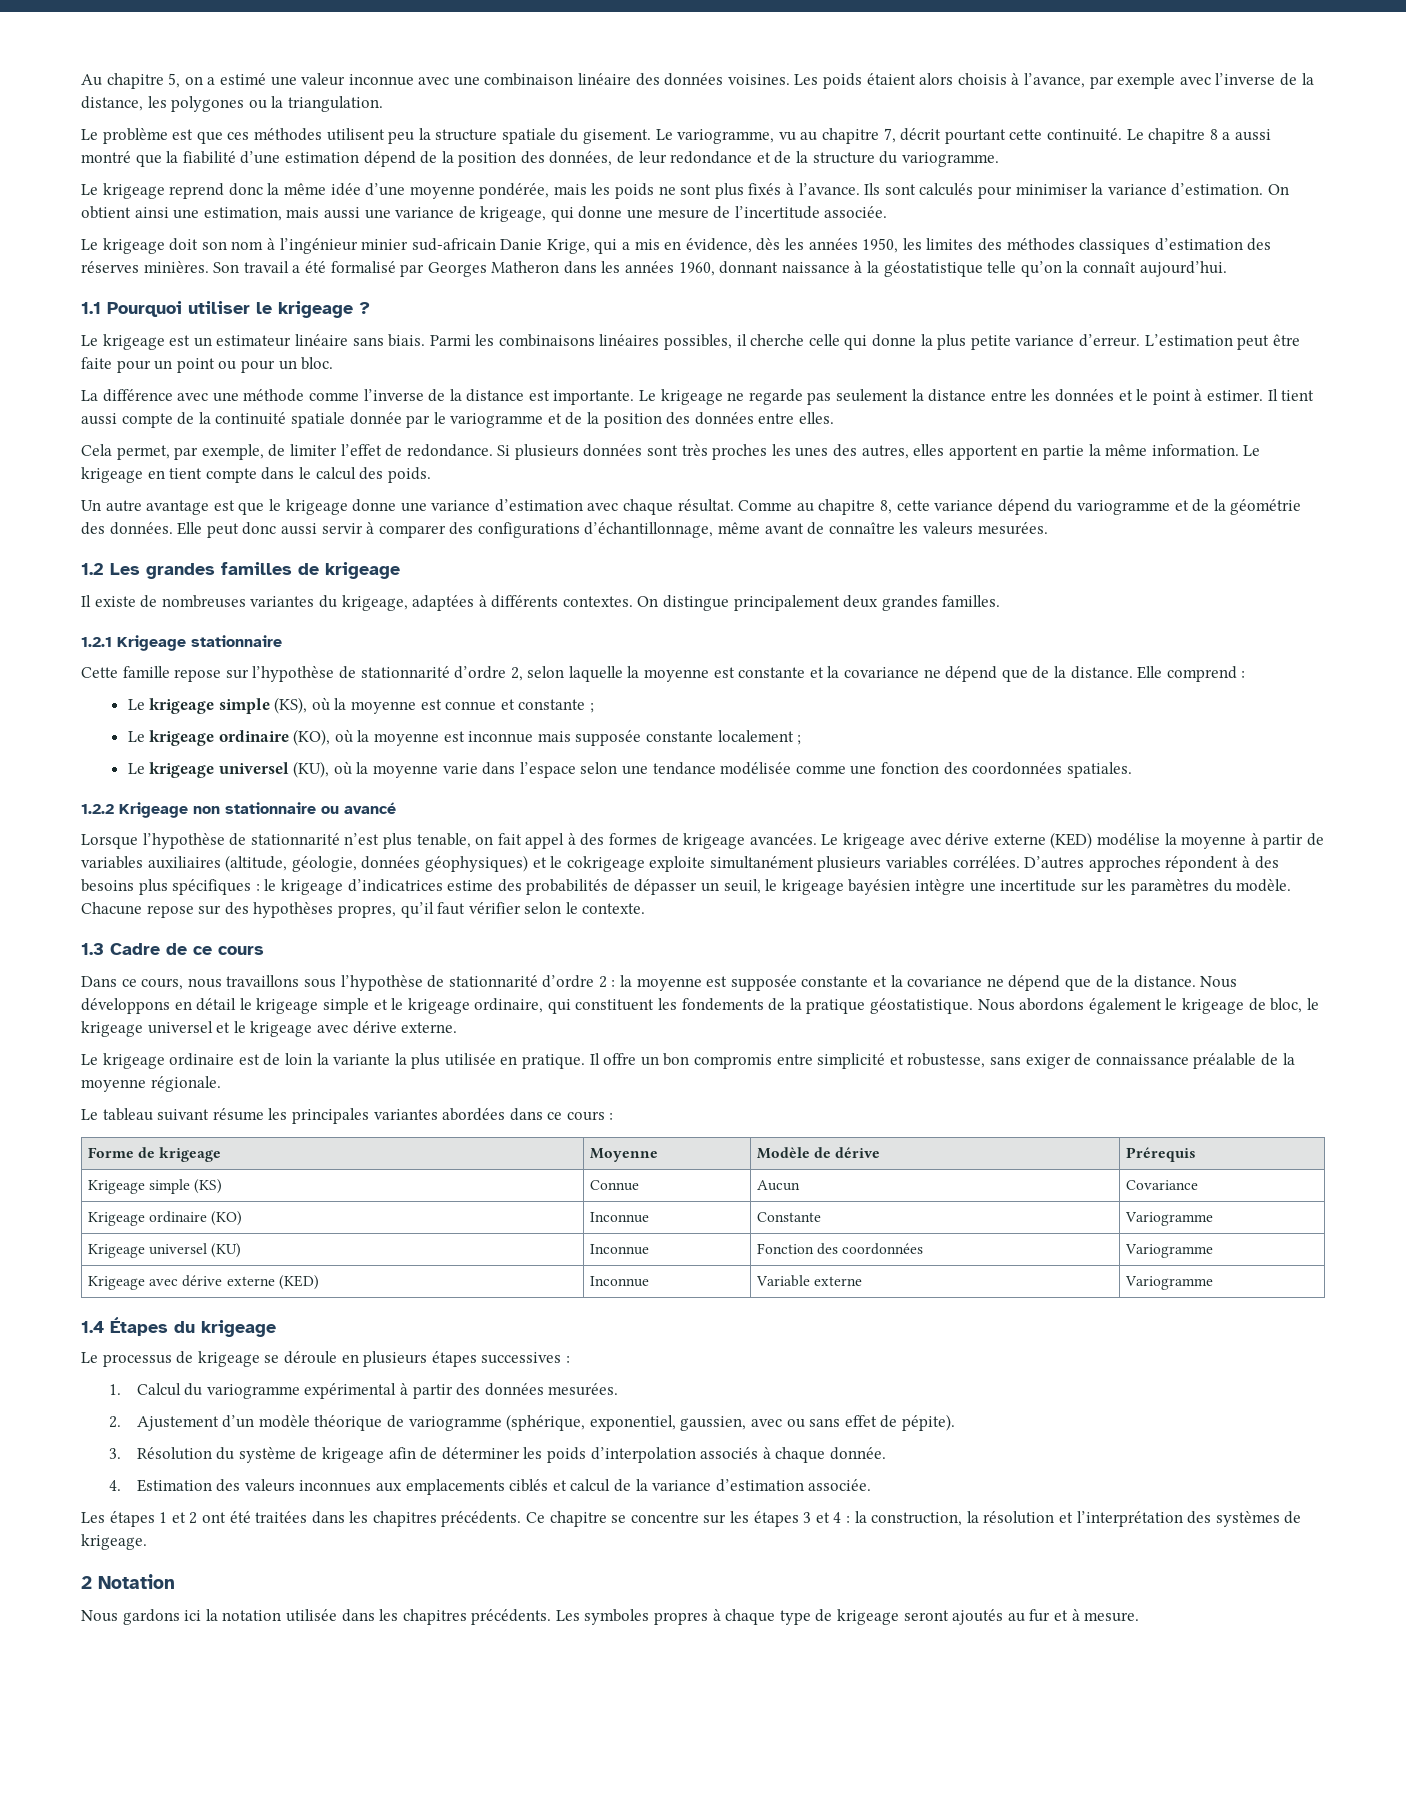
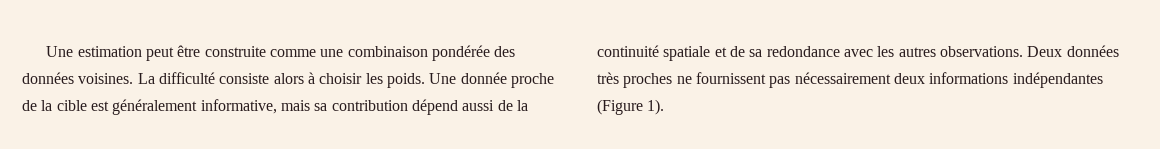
- Au chapitre 5, on a estimé une valeur inconnue avec une combinaison linéaire des données voisines.
+ Une estimation peut être construite comme une combinaison pondérée des données voisines.
- Les poids étaient alors choisis à l’avance, par exemple avec l’inverse de la distance, les polygones ou la triangulation.
- Le problème est que ces méthodes utilisent peu la structure spatiale du gisement. Le variogramme, vu au chapitre 7, décrit pourtant cette continuité. Le chapitre 8 a aussi montré que la fiabilité d’une estimation dépend de la position des données, de leur redondance et de la structure du variogramme.
- Le krigeage reprend donc la même idée d’une moyenne pondérée, mais les poids ne sont plus fixés à l’avance. Ils sont calculés pour minimiser la variance d’estimation. On obtient ainsi une estimation, mais aussi une variance de krigeage, qui donne une mesure de l’incertitude associée.
- Le krigeage doit son nom à l’ingénieur minier sud-africain Danie Krige, qui a mis en évidence, dès les années 1950, les limites des méthodes classiques d’estimation des réserves minières. Son travail a été formalisé par Georges Matheron dans les années 1960, donnant naissance à la géostatistique telle qu’on la connaît aujourd’hui.
- 1.1 Pourquoi utiliser le krigeage ?
- Le krigeage est un estimateur linéaire sans biais. Parmi les combinaisons linéaires possibles, il cherche celle qui donne la plus petite variance d’erreur. L’estimation peut être faite pour un point ou pour un bloc.
- La différence avec une méthode comme l’inverse de la distance est importante. Le krigeage ne regarde pas seulement la distance entre les données et le point à estimer. Il tient aussi compte de la continuité spatiale donnée par le variogramme et de la position des données entre elles.
- Cela permet, par exemple, de limiter l’effet de redondance. Si plusieurs données sont très proches les unes des autres, elles apportent en partie la même information. Le krigeage en tient compte dans le calcul des poids.
- Un autre avantage est que le krigeage donne une variance d’estimation avec chaque résultat. Comme au chapitre 8, cette variance dépend du variogramme et de la géométrie des données. Elle peut donc aussi servir à comparer des configurations d’échantillonnage, même avant de connaître les valeurs mesurées.
- 1.2 Les grandes familles de krigeage
- Il existe de nombreuses variantes du krigeage, adaptées à différents contextes. On distingue principalement deux grandes familles.
- 1.2.1 Krigeage stationnaire
- Cette famille repose sur l’hypothèse de stationnarité d’ordre 2, selon laquelle la moyenne est constante et la covariance ne dépend que de la distance. Elle comprend :
- Le krigeage simple (KS), où la moyenne est connue et constante ;
- Le krigeage ordinaire (KO), où la moyenne est inconnue mais supposée constante localement ;
- Le krigeage universel (KU), où la moyenne varie dans l’espace selon une tendance modélisée comme une fonction des coordonnées spatiales.
- 1.2.2 Krigeage non stationnaire ou avancé
- Lorsque l’hypothèse de stationnarité n’est plus tenable, on fait appel à des formes de krigeage avancées. Le krigeage avec dérive externe (KED) modélise la moyenne à partir de variables auxiliaires (altitude, géologie, données géophysiques) et le cokrigeage exploite simultanément plusieurs variables corrélées. D’autres approches répondent à des besoins plus spécifiques : le krigeage d’indicatrices estime des probabilités de dépasser un seuil, le krigeage bayésien intègre une incertitude sur les paramètres du modèle. Chacune repose sur des hypothèses propres, qu’il faut vérifier selon le contexte.
- 1.3 Cadre de ce cours
- Dans ce cours, nous travaillons sous l’hypothèse de stationnarité d’ordre 2 : la moyenne est supposée constante et la covariance ne dépend que de la distance. Nous développons en détail le krigeage simple et le krigeage ordinaire, qui constituent les fondements de la pratique géostatistique. Nous abordons également le krigeage de bloc, le krigeage universel et le krigeage avec dérive externe.
- Le krigeage ordinaire est de loin la variante la plus utilisée en pratique. Il offre un bon compromis entre simplicité et robustesse, sans exiger de connaissance préalable de la moyenne régionale.
- Le tableau suivant résume les principales variantes abordées dans ce cours :
- Forme de krigeage | Moyenne | Modèle de dérive | Prérequis
- Krigeage simple (KS) | Connue | Aucun | Covariance
- Krigeage ordinaire (KO) | Inconnue | Constante | Variogramme
- Krigeage universel (KU) | Inconnue | Fonction des coordonnées | Variogramme
- Krigeage avec dérive externe (KED) | Inconnue | Variable externe | Variogramme
- 1.4 Étapes du krigeage
- Le processus de krigeage se déroule en plusieurs étapes successives :
- 1. Calcul du variogramme expérimental à partir des données mesurées.
- 2. Ajustement d’un modèle théorique de variogramme (sphérique, exponentiel, gaussien, avec ou sans effet de pépite).
- 3. Résolution du système de krigeage afin de déterminer les poids d’interpolation associés à chaque donnée.
- 4. Estimation des valeurs inconnues aux emplacements ciblés et calcul de la variance d’estimation associée.
- Les étapes 1 et 2 ont été traitées dans les chapitres précédents. Ce chapitre se concentre sur les étapes 3 et 4 : la construction, la résolution et l’interprétation des systèmes de krigeage.
- 2 Notation
- Nous gardons ici la notation utilisée dans les chapitres précédents. Les symboles propres à chaque type de krigeage seront ajoutés au fur et à mesure.
+ La difficulté consiste alors à choisir les poids. Une donnée proche de la cible est généralement informative, mais sa contribution dépend aussi de la continuité spatiale et de sa redondance avec les autres observations. Deux données très proches ne fournissent pas nécessairement deux informations indépendantes (Figure 1).

